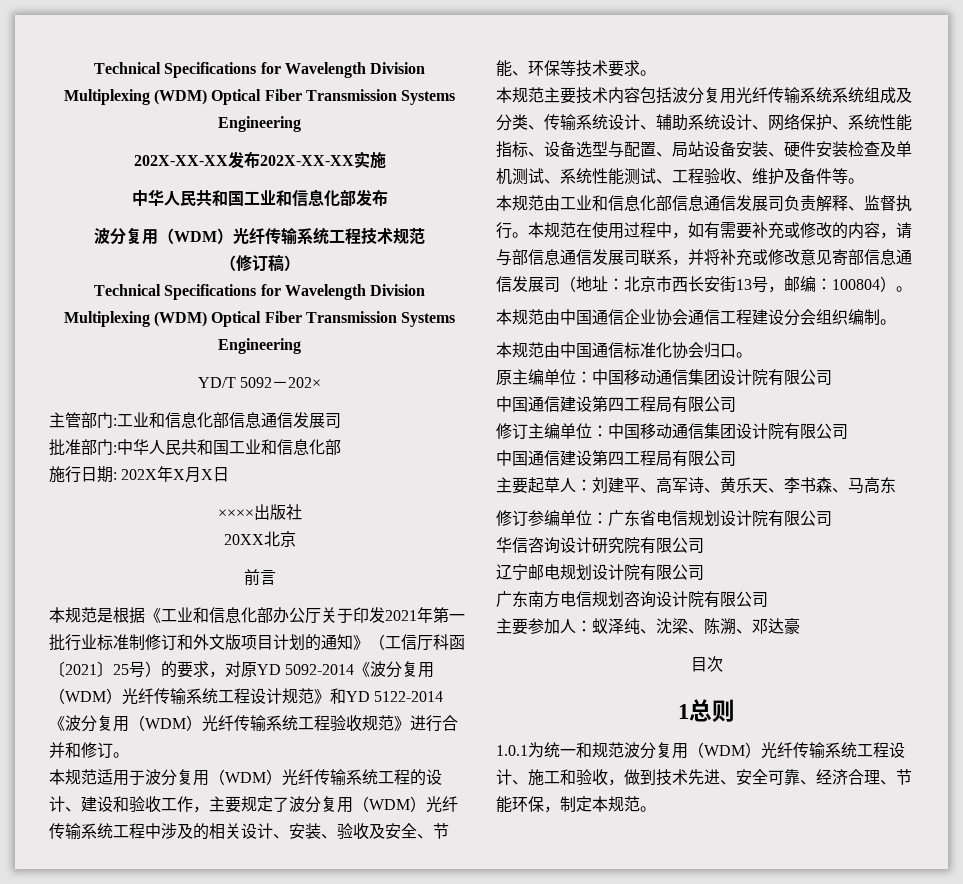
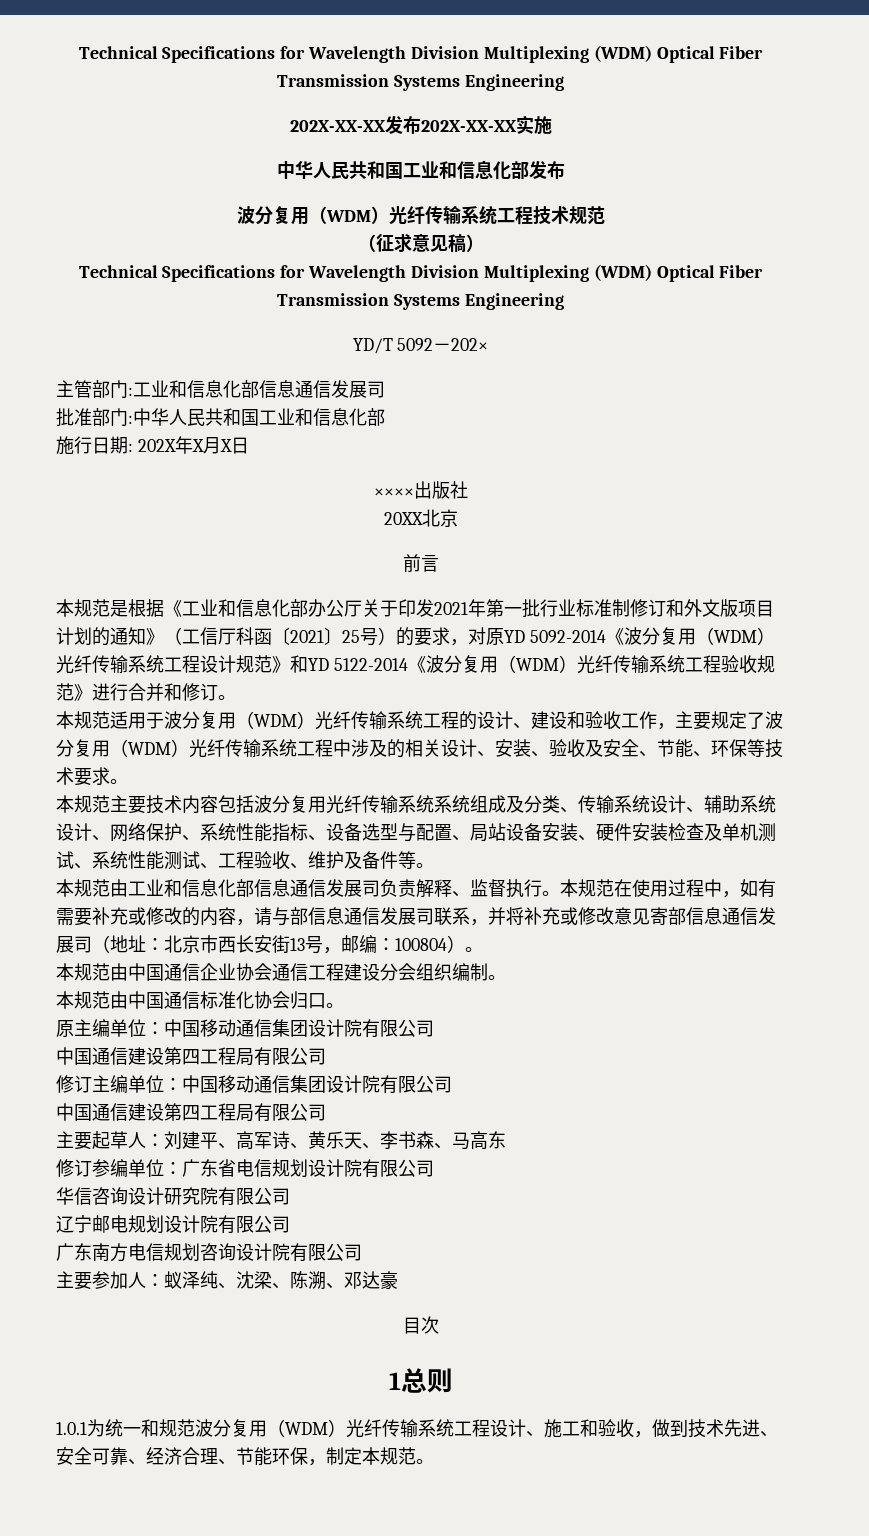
- （修订稿）
+ （征求意见稿）

